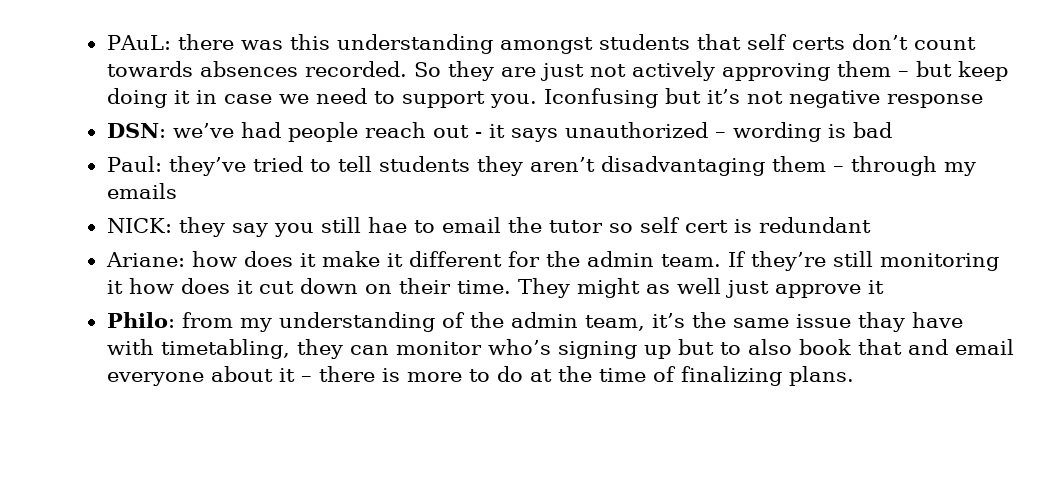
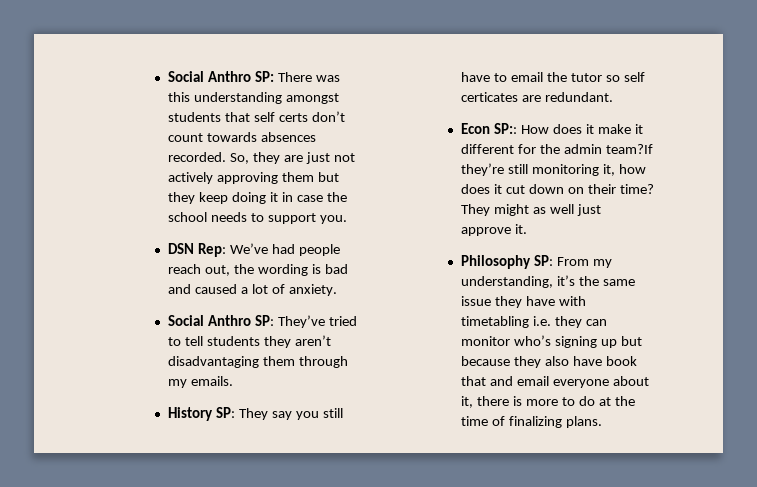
- PAuL: there was this understanding amongst students that self certs don’t count towards absences recorded.
+ Social Anthro SP: There was this understanding amongst students that self certs don’t count towards absences recorded.
- So they are just not actively approving them – but keep doing it in case we need to support you. Iconfusing but it’s not negative response
- DSN: we’ve had people reach out - it says unauthorized – wording is bad
- Paul: they’ve tried to tell students they aren’t disadvantaging them – through my emails
- NICK: they say you still hae to email the tutor so self cert is redundant
- Ariane: how does it make it different for the admin team. If they’re still monitoring it how does it cut down on their time.
+ So, they are just not actively approving them but they keep doing it in case the school needs to support you.
+ DSN Rep: We’ve had people reach out, the wording is bad and caused a lot of anxiety.
+ Social Anthro SP: They’ve tried to tell students they aren’t disadvantaging them through my emails.
+ History SP: They say you still have to email the tutor so self certicates are redundant.
+ Econ SP:: How does it make it different for the admin team?If they’re still monitoring it, how does it cut down on their time?
- They might as well just approve it
- Philo: from my understanding of the admin team, it’s the same issue thay have with timetabling, they can monitor who’s signing up but to also book that and email everyone about it – there is more to do at the time of finalizing plans.
+ They might as well just approve it.
+ Philosophy SP: From my understanding, it’s the same issue they have with timetabling i.e. they can monitor who’s signing up but because they also have book that and email everyone about it, there is more to do at the time of finalizing plans.

